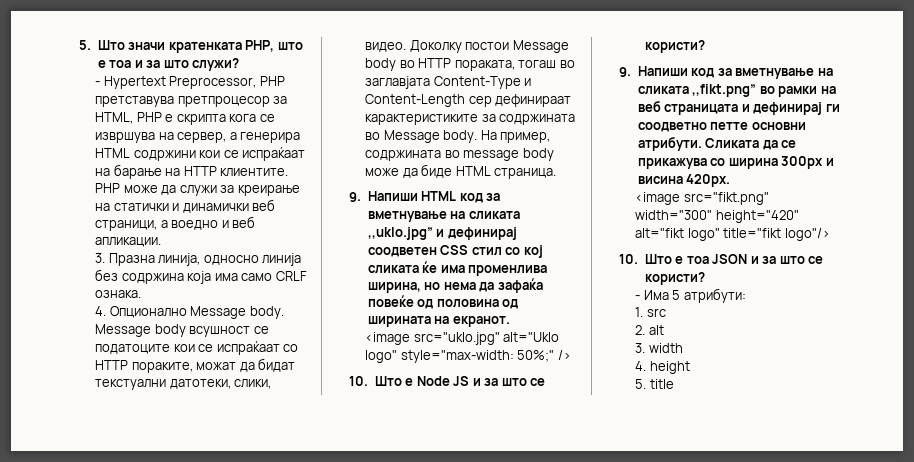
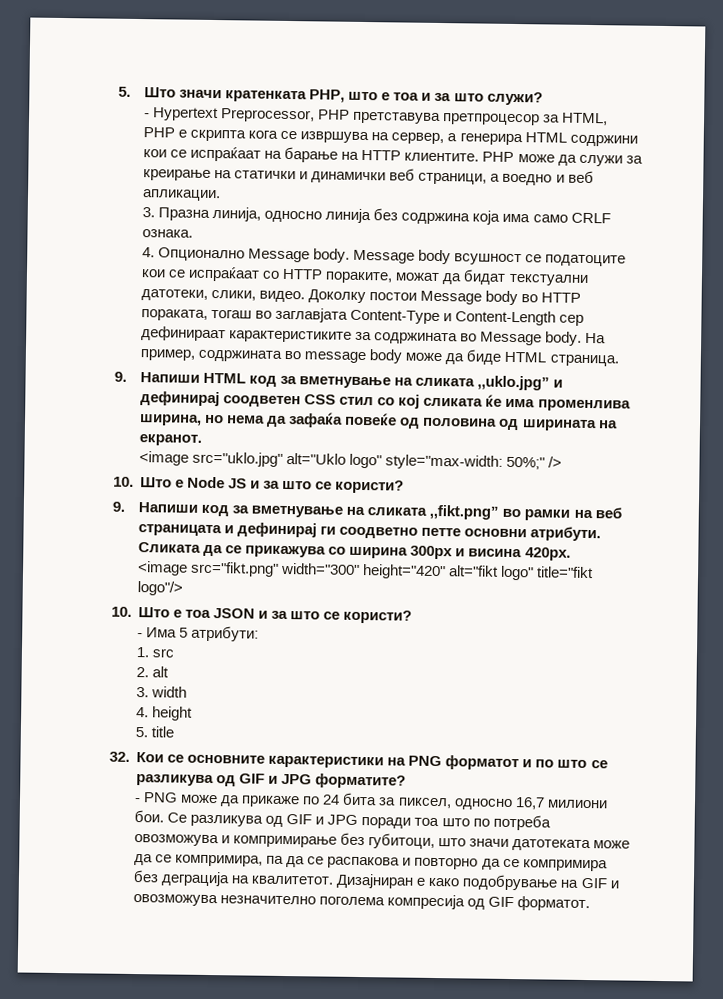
+ 32. Кои се основните карактеристики на PNG форматот и по што се разликува од GIF и JPG форматите?
+ - PNG може да прикаже по 24 бита за пиксел, односно 16,7 милиони бои. Се разликува од GIF и JPG поради тоа што по потреба овозможува и компримирање без губитоци, што значи датотеката може да се компримира, па да се распакова и повторно да се компримира без деграција на квалитетот. Дизајниран е како подобрување на GIF и овозможува незначително поголема компресија од GIF форматот.

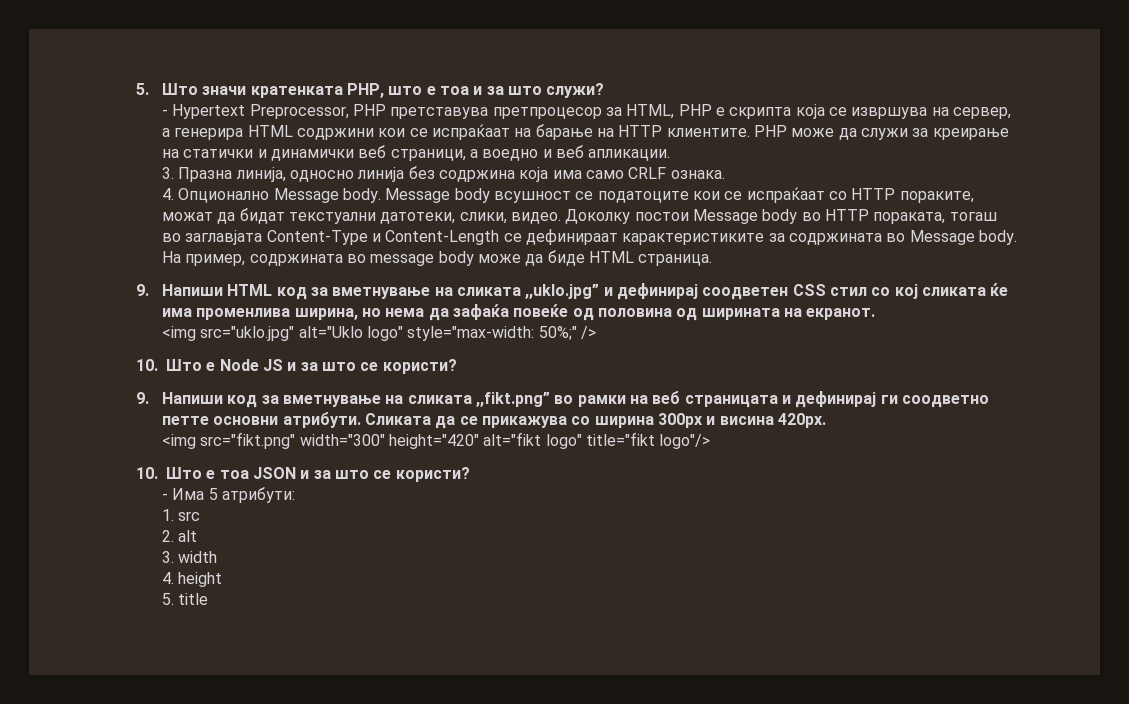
- - Hypertext Preprocessor, PHP претставува претпроцесор за HTML, PHP е скрипта кога се извршува на сервер, а генерира HTML содржини кои се испраќаат на барање на HTTP клиентите.
+ - Hypertext Preprocessor, PHP претставува претпроцесор за HTML, PHP е скрипта која се извршува на сервер, а генерира HTML содржини кои се испраќаат на барање на HTTP клиентите.
- Доколку постои Message body во HTTP пораката, тогаш во заглавјата Content-Type и Content-Length сер дефинираат карактеристиките за содржината во Message body.
+ Доколку постои Message body во HTTP пораката, тогаш во заглавјата Content-Type и Content-Length се дефинираат карактеристиките за содржината во Message body.
- <image src="uklo.jpg" alt="Uklo logo" style="max-width: 50%;" />
+ <img src="uklo.jpg" alt="Uklo logo" style="max-width: 50%;" />
- <image src="fikt.png" width="300" height="420" alt="fikt logo" title="fikt logo"/>
+ <img src="fikt.png" width="300" height="420" alt="fikt logo" title="fikt logo"/>
- 32. Кои се основните карактеристики на PNG форматот и по што се разликува од GIF и JPG форматите?
- - PNG може да прикаже по 24 бита за пиксел, односно 16,7 милиони бои. Се разликува од GIF и JPG поради тоа што по потреба овозможува и компримирање без губитоци, што значи датотеката може да се компримира, па да се распакова и повторно да се компримира без деграција на квалитетот. Дизајниран е како подобрување на GIF и овозможува незначително поголема компресија од GIF форматот.

